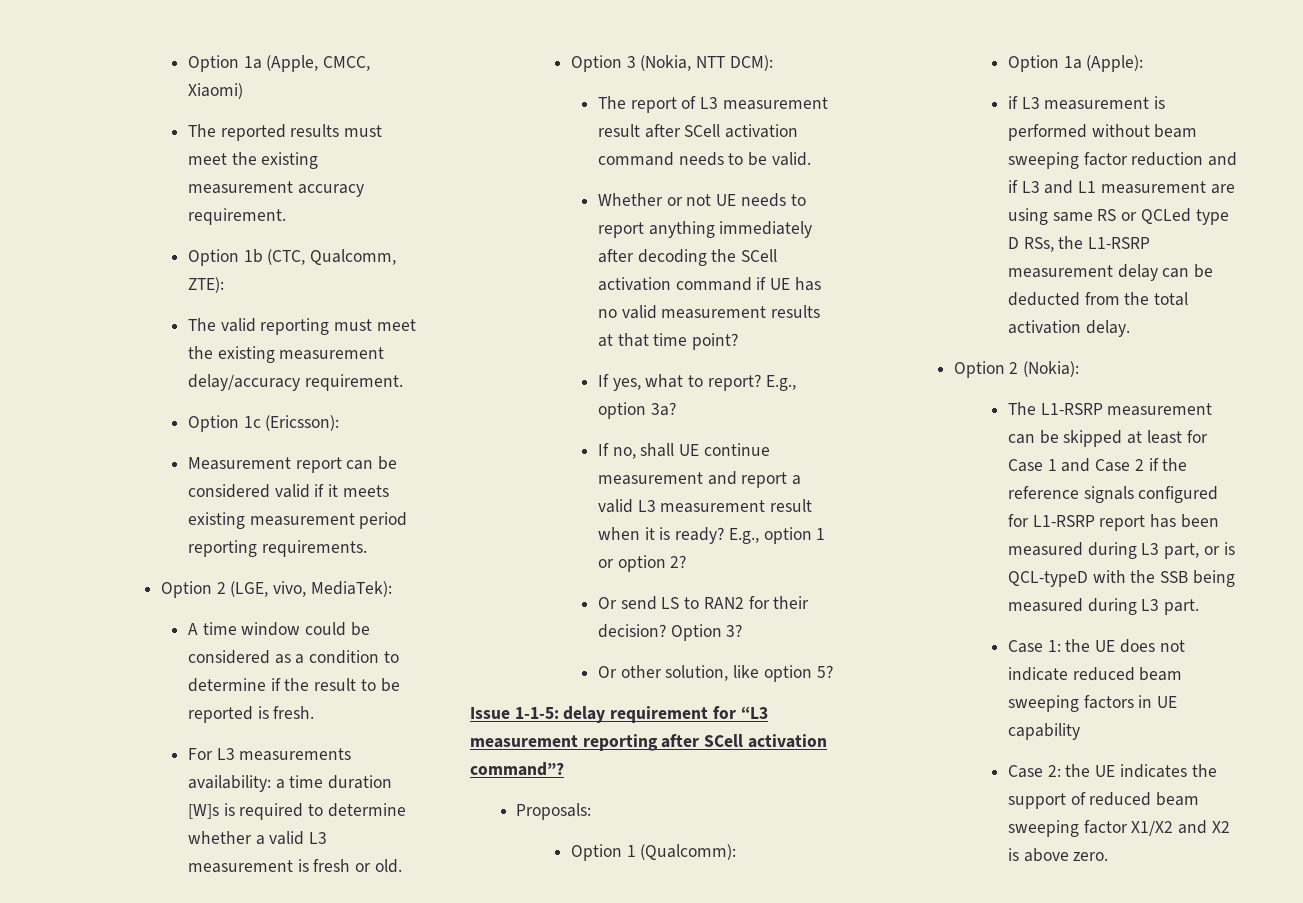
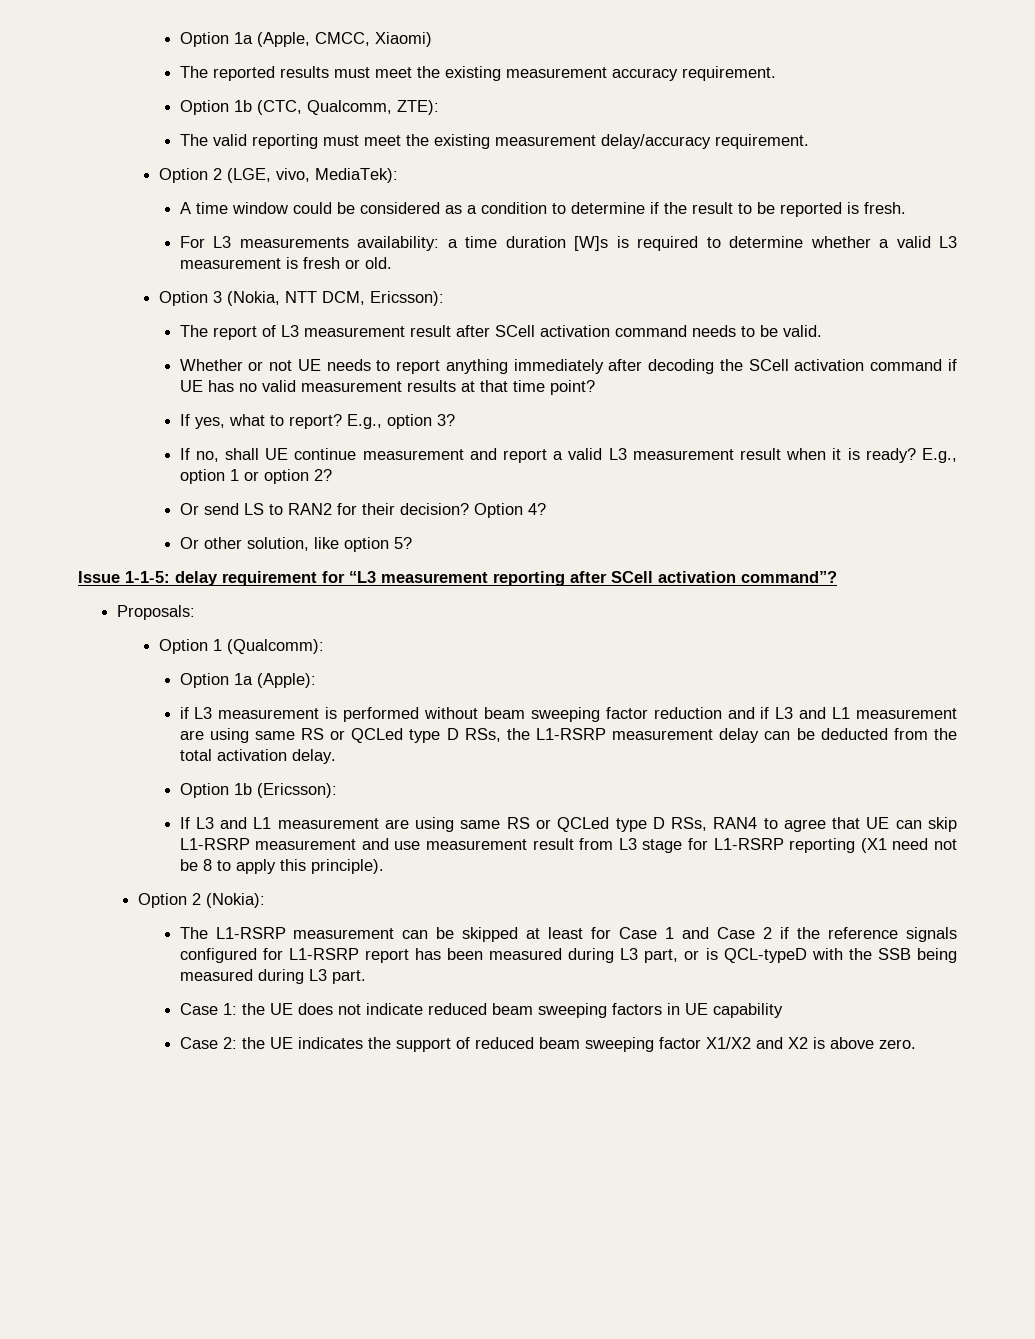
- Option 1c (Ericsson):
- Measurement report can be considered valid if it meets existing measurement period reporting requirements.
- Option 3 (Nokia, NTT DCM):
+ Option 3 (Nokia, NTT DCM, Ericsson):
- E.g., option 3a?
+ E.g., option 3?
- Option 3?
+ Option 4?
+ Option 1b (Ericsson):
+ If L3 and L1 measurement are using same RS or QCLed type D RSs, RAN4 to agree that UE can skip L1-RSRP measurement and use measurement result from L3 stage for L1-RSRP reporting (X1 need not be 8 to apply this principle).

